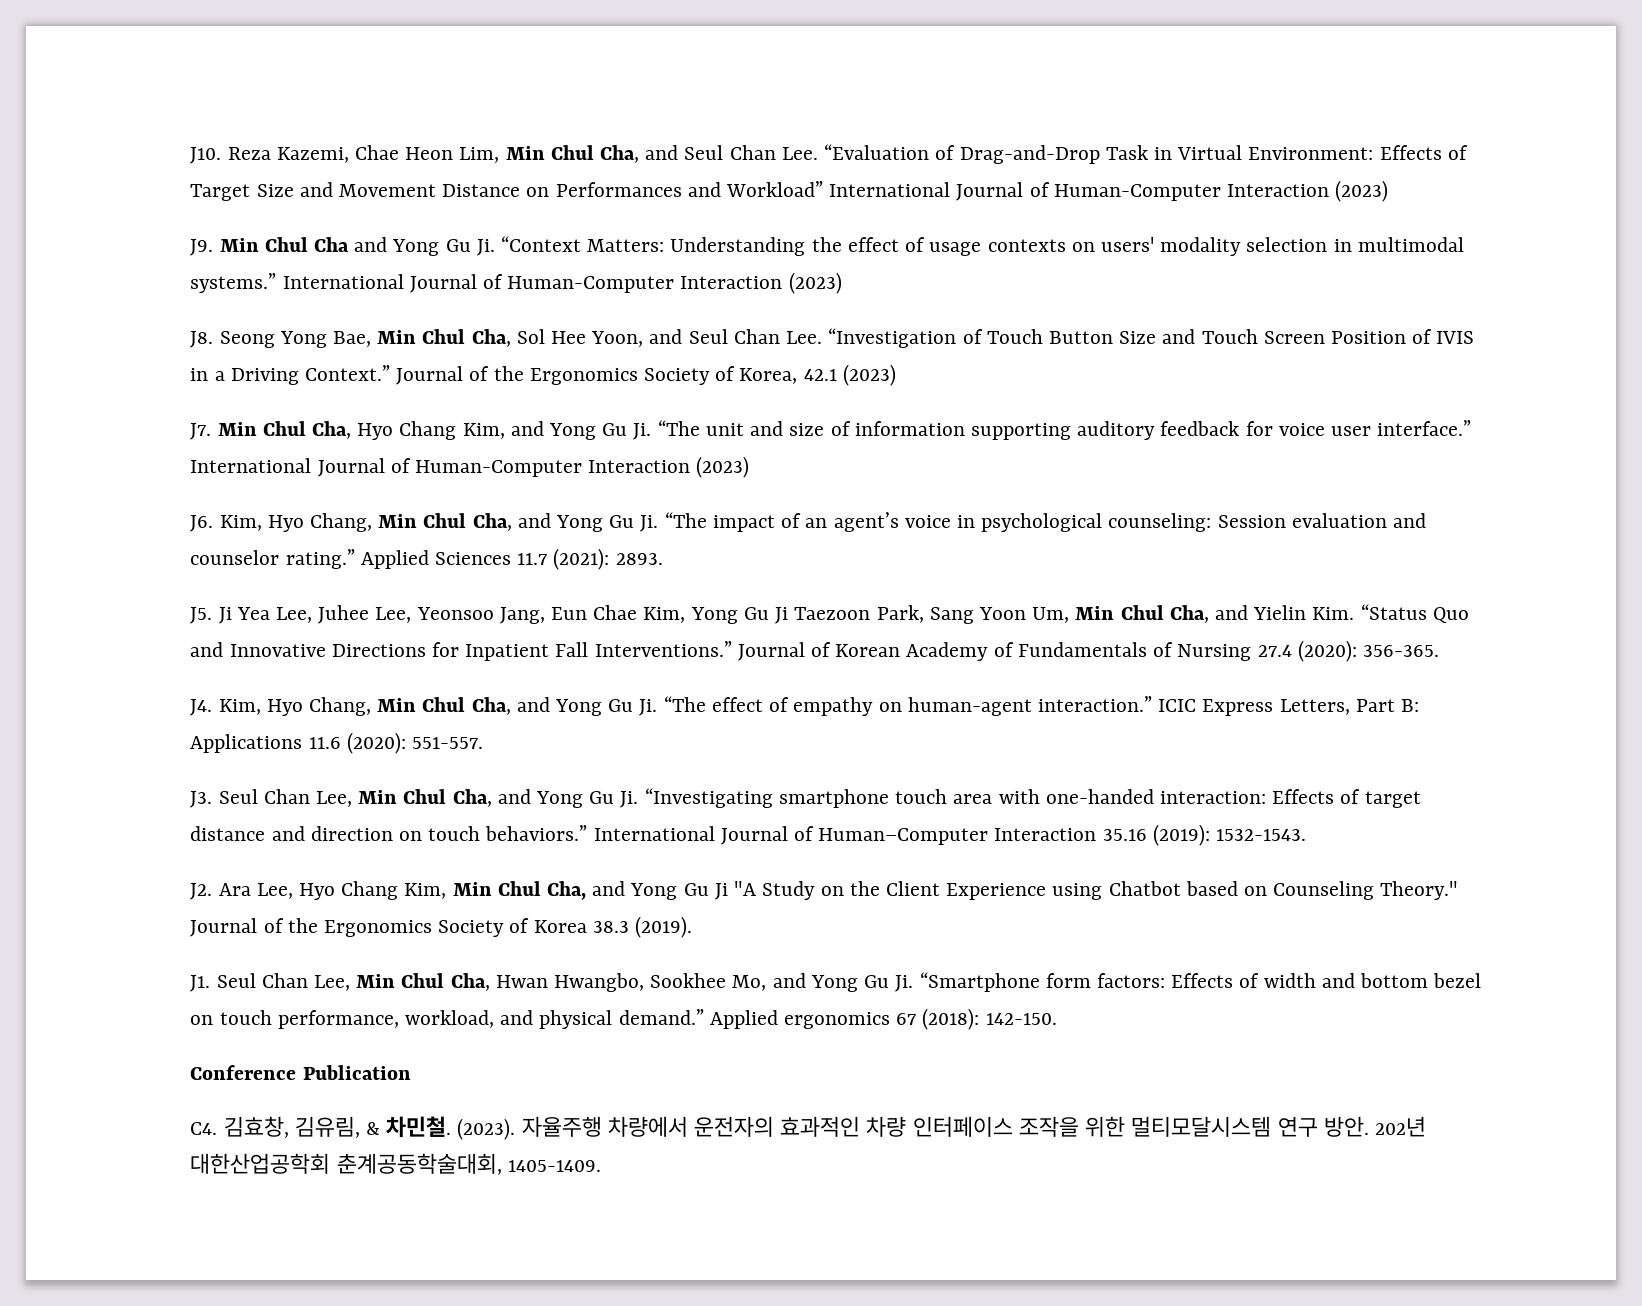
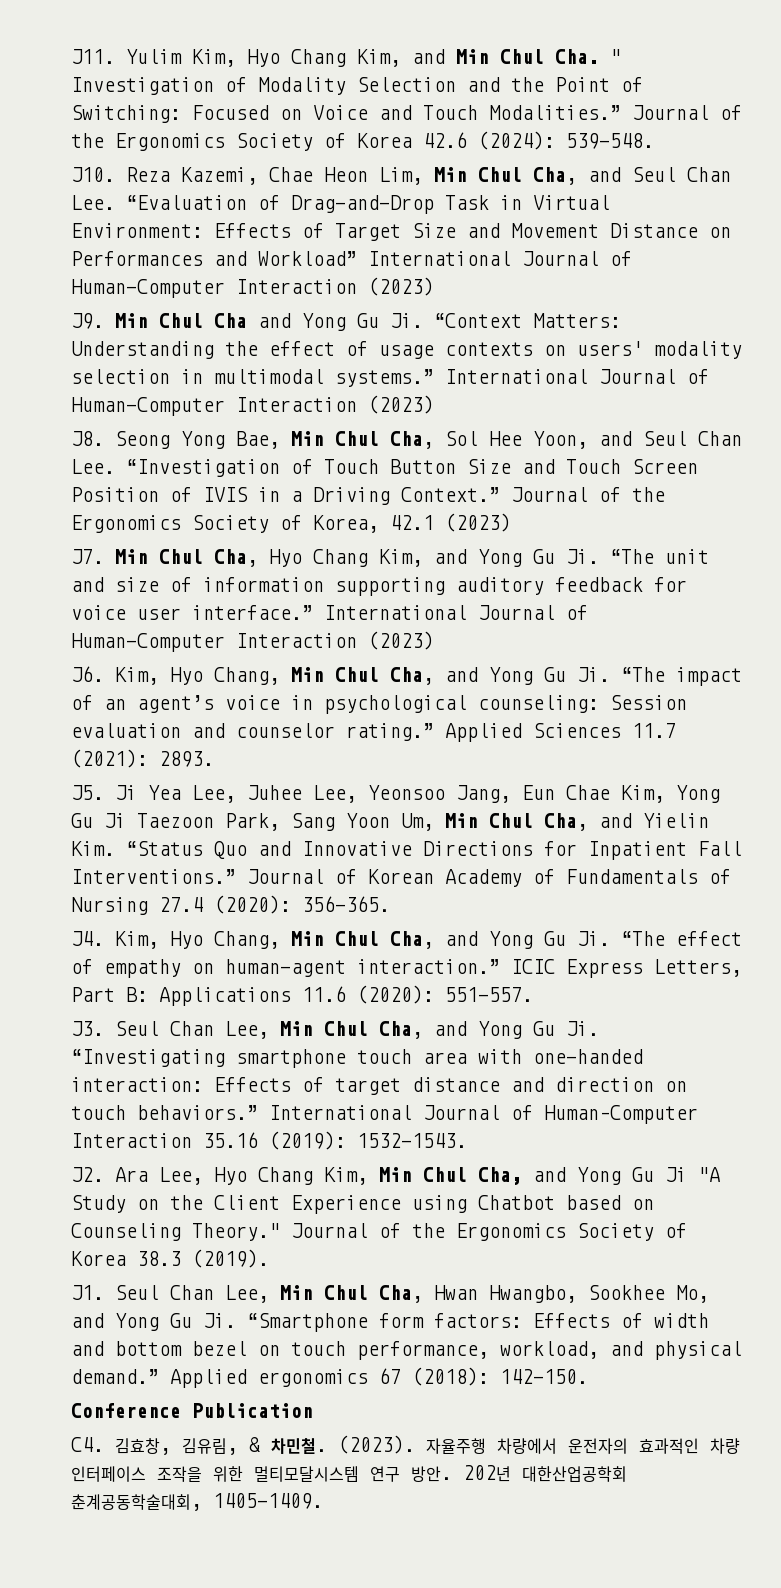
+ J11. Yulim Kim, Hyo Chang Kim, and Min Chul Cha. " Investigation of Modality Selection and the Point of Switching: Focused on Voice and Touch Modalities.” Journal of the Ergonomics Society of Korea 42.6 (2024): 539-548.

